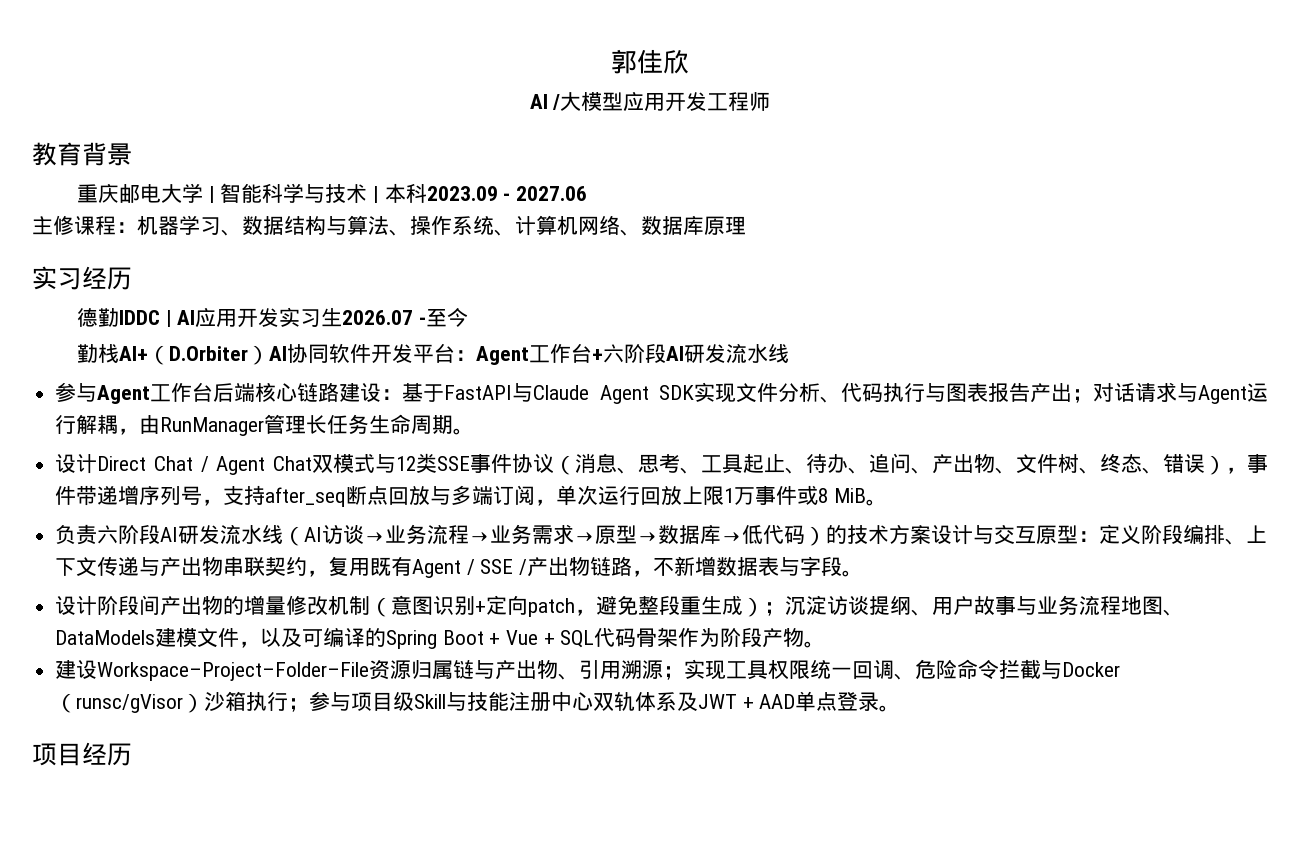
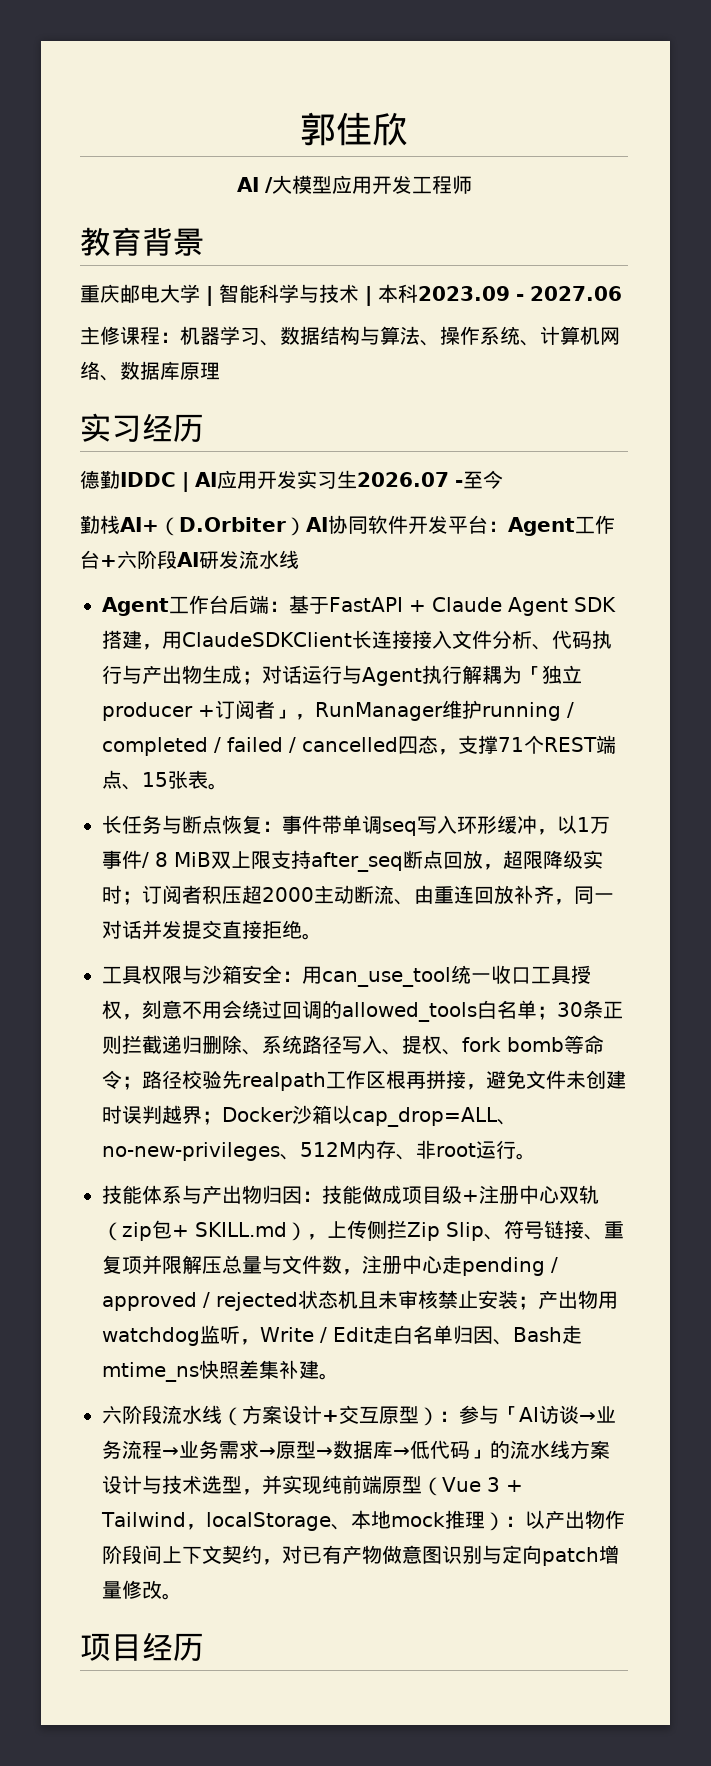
- 参与Agent工作台后端核心链路建设：基于FastAPI与Claude Agent SDK实现文件分析、代码执行与图表报告产出；对话请求与Agent运行解耦，由RunManager管理长任务生命周期。
- 设计Direct Chat / Agent Chat双模式与12类SSE事件协议（消息、思考、工具起止、待办、追问、产出物、文件树、终态、错误），事件带递增序列号，支持after_seq断点回放与多端订阅，单次运行回放上限1万事件或8 MiB。
- 负责六阶段AI研发流水线（AI访谈→业务流程→业务需求→原型→数据库→低代码）的技术方案设计与交互原型：定义阶段编排、上下文传递与产出物串联契约，复用既有Agent / SSE /产出物链路，不新增数据表与字段。
- 设计阶段间产出物的增量修改机制（意图识别+定向patch，避免整段重生成）；沉淀访谈提纲、用户故事与业务流程地图、DataModels建模文件，以及可编译的Spring Boot + Vue + SQL代码骨架作为阶段产物。
- 建设Workspace–Project–Folder–File资源归属链与产出物、引用溯源；实现工具权限统一回调、危险命令拦截与Docker（runsc/gVisor）沙箱执行；参与项目级Skill与技能注册中心双轨体系及JWT + AAD单点登录。
+ Agent工作台后端：基于FastAPI + Claude Agent SDK搭建，用ClaudeSDKClient长连接接入文件分析、代码执行与产出物生成；对话运行与Agent执行解耦为「独立producer +订阅者」，RunManager维护running / completed / failed / cancelled四态，支撑71个REST端点、15张表。
+ 长任务与断点恢复：事件带单调seq写入环形缓冲，以1万事件/ 8 MiB双上限支持after_seq断点回放，超限降级实时；订阅者积压超2000主动断流、由重连回放补齐，同一对话并发提交直接拒绝。
+ 工具权限与沙箱安全：用can_use_tool统一收口工具授权，刻意不用会绕过回调的allowed_tools白名单；30条正则拦截递归删除、系统路径写入、提权、fork bomb等命令；路径校验先realpath工作区根再拼接，避免文件未创建时误判越界；Docker沙箱以cap_drop=ALL、no-new-privileges、512M内存、非root运行。
+ 技能体系与产出物归因：技能做成项目级+注册中心双轨（zip包+ SKILL.md），上传侧拦Zip Slip、符号链接、重复项并限解压总量与文件数，注册中心走pending / approved / rejected状态机且未审核禁止安装；产出物用watchdog监听，Write / Edit走白名单归因、Bash走mtime_ns快照差集补建。
+ 六阶段流水线（方案设计+交互原型）：参与「AI访谈→业务流程→业务需求→原型→数据库→低代码」的流水线方案设计与技术选型，并实现纯前端原型（Vue 3 + Tailwind，localStorage、本地mock推理）：以产出物作阶段间上下文契约，对已有产物做意图识别与定向patch增量修改。

